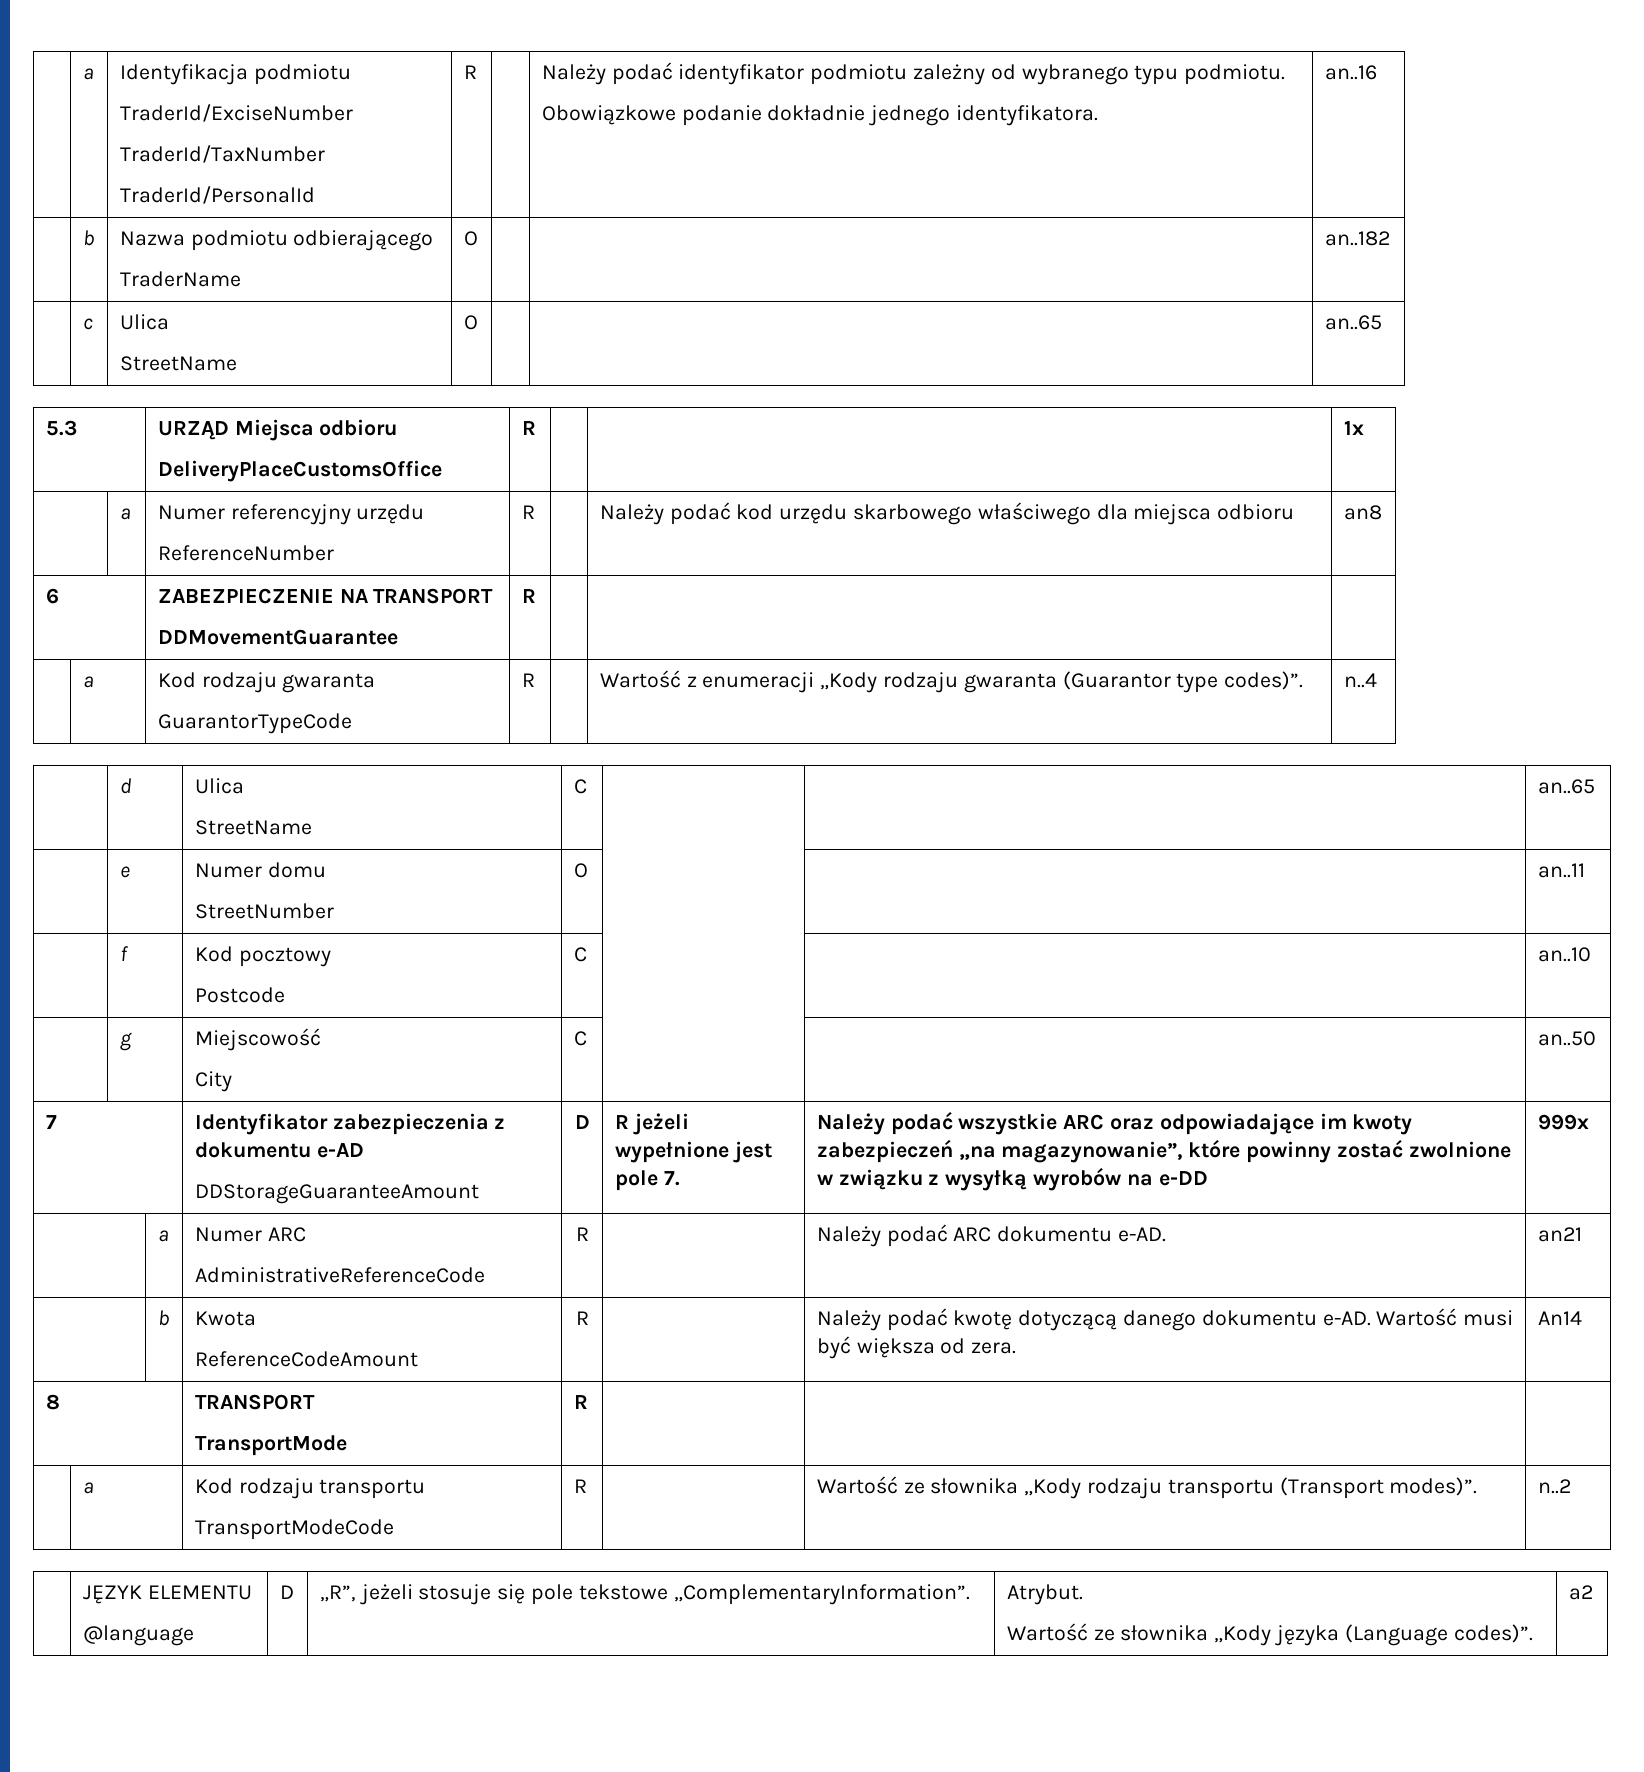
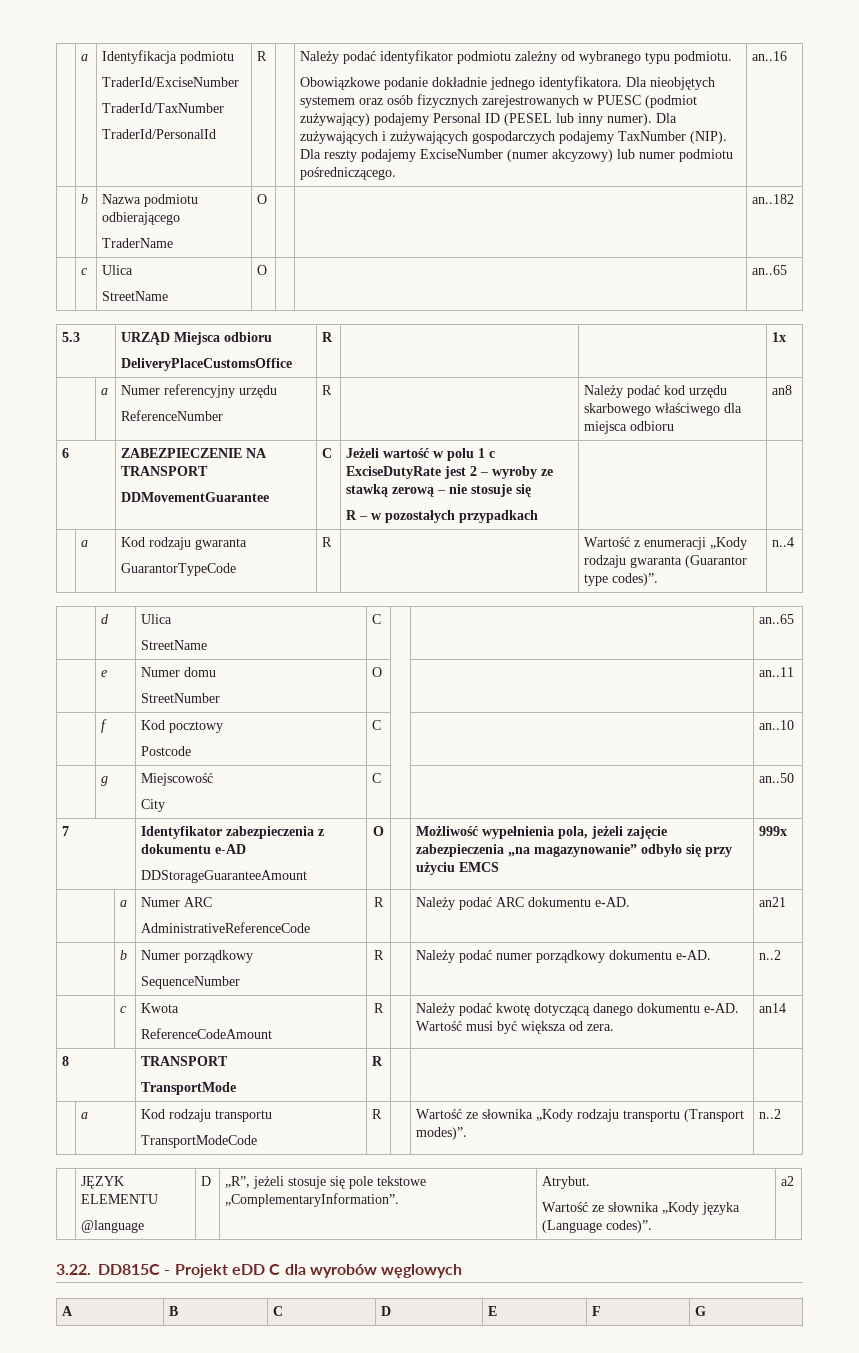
+ Dla nieobjętych systemem oraz osób fizycznych zarejestrowanych w PUESC (podmiot zużywający) podajemy Personal ID (PESEL lub inny numer). Dla zużywających i zużywających gospodarczych podajemy TaxNumber (NIP). Dla reszty podajemy ExciseNumber (numer akcyzowy) lub numer podmiotu pośredniczącego.
  6 | ZABEZPIECZENIE NA TRANSPORT
- DDMovementGuarantee | R | | |
+ DDMovementGuarantee | C | Jeżeli wartość w polu 1 c ExciseDutyRate jest 2 – wyroby ze stawką zerową – nie stosuje się
+ R – w pozostałych przypadkach | |
  7 | Identyfikator zabezpieczenia z dokumentu e-AD
- DDStorageGuaranteeAmount | D | R jeżeli wypełnione jest pole 7. | Należy podać wszystkie ARC oraz odpowiadające im kwoty zabezpieczeń „na magazynowanie”, które powinny zostać zwolnione w związku z wysyłką wyrobów na e-DD | 999x
+ DDStorageGuaranteeAmount | O | | Możliwość wypełnienia pola, jeżeli zajęcie zabezpieczenia „na magazynowanie” odbyło się przy użyciu EMCS | 999x
- | b | Kwota
- ReferenceCodeAmount | R | | Należy podać kwotę dotyczącą danego dokumentu e-AD. Wartość musi być większa od zera. | An14
+ | b | Numer porządkowy
+ SequenceNumber | R | | Należy podać numer porządkowy dokumentu e-AD. | n..2
+ | c | Kwota
+ ReferenceCodeAmount | R | | Należy podać kwotę dotyczącą danego dokumentu e-AD. Wartość musi być większa od zera. | an14
+ 3.22. DD815C - Projekt eDD C dla wyrobów węglowych
+ A | B | C | D | E | F | G

